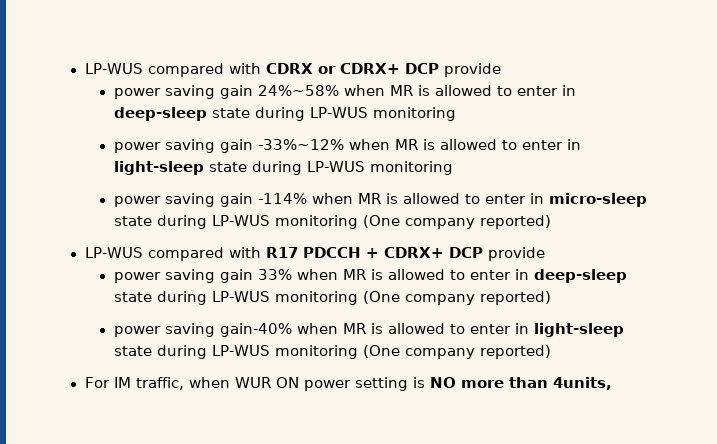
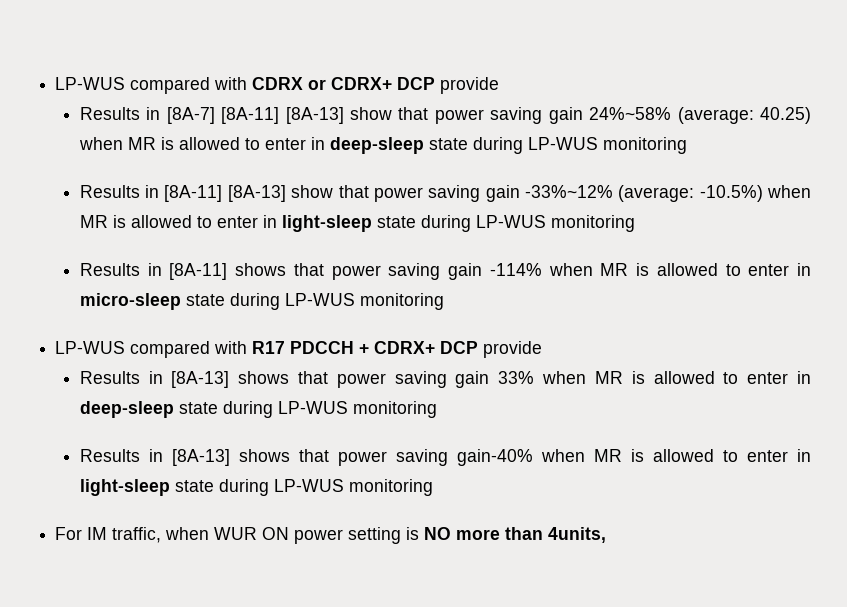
- power saving gain 24%~58% when MR is allowed to enter in deep-sleep state during LP-WUS monitoring
+ Results in [8A-7] [8A-11] [8A-13] show that power saving gain 24%~58% (average: 40.25) when MR is allowed to enter in deep-sleep state during LP-WUS monitoring
- power saving gain -33%~12% when MR is allowed to enter in light-sleep state during LP-WUS monitoring
+ Results in [8A-11] [8A-13] show that power saving gain -33%~12% (average: -10.5%) when MR is allowed to enter in light-sleep state during LP-WUS monitoring
- power saving gain -114% when MR is allowed to enter in micro-sleep state during LP-WUS monitoring (One company reported)
+ Results in [8A-11] shows that power saving gain -114% when MR is allowed to enter in micro-sleep state during LP-WUS monitoring
- power saving gain 33% when MR is allowed to enter in deep-sleep state during LP-WUS monitoring (One company reported)
- power saving gain-40% when MR is allowed to enter in light-sleep state during LP-WUS monitoring (One company reported)
+ Results in [8A-13] shows that power saving gain 33% when MR is allowed to enter in deep-sleep state during LP-WUS monitoring
+ Results in [8A-13] shows that power saving gain-40% when MR is allowed to enter in light-sleep state during LP-WUS monitoring

